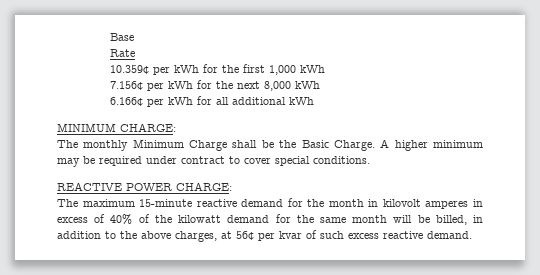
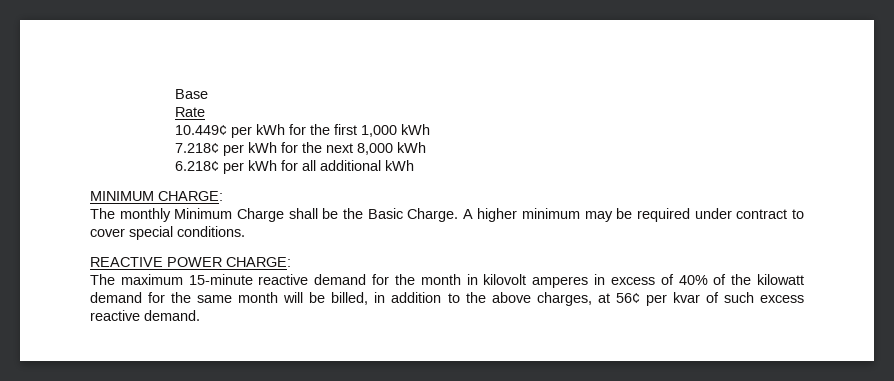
- 10.359¢ per kWh for the first 1,000 kWh
+ 10.449¢ per kWh for the first 1,000 kWh
- 7.156¢ per kWh for the next 8,000 kWh
+ 7.218¢ per kWh for the next 8,000 kWh
- 6.166¢ per kWh for all additional kWh
+ 6.218¢ per kWh for all additional kWh

